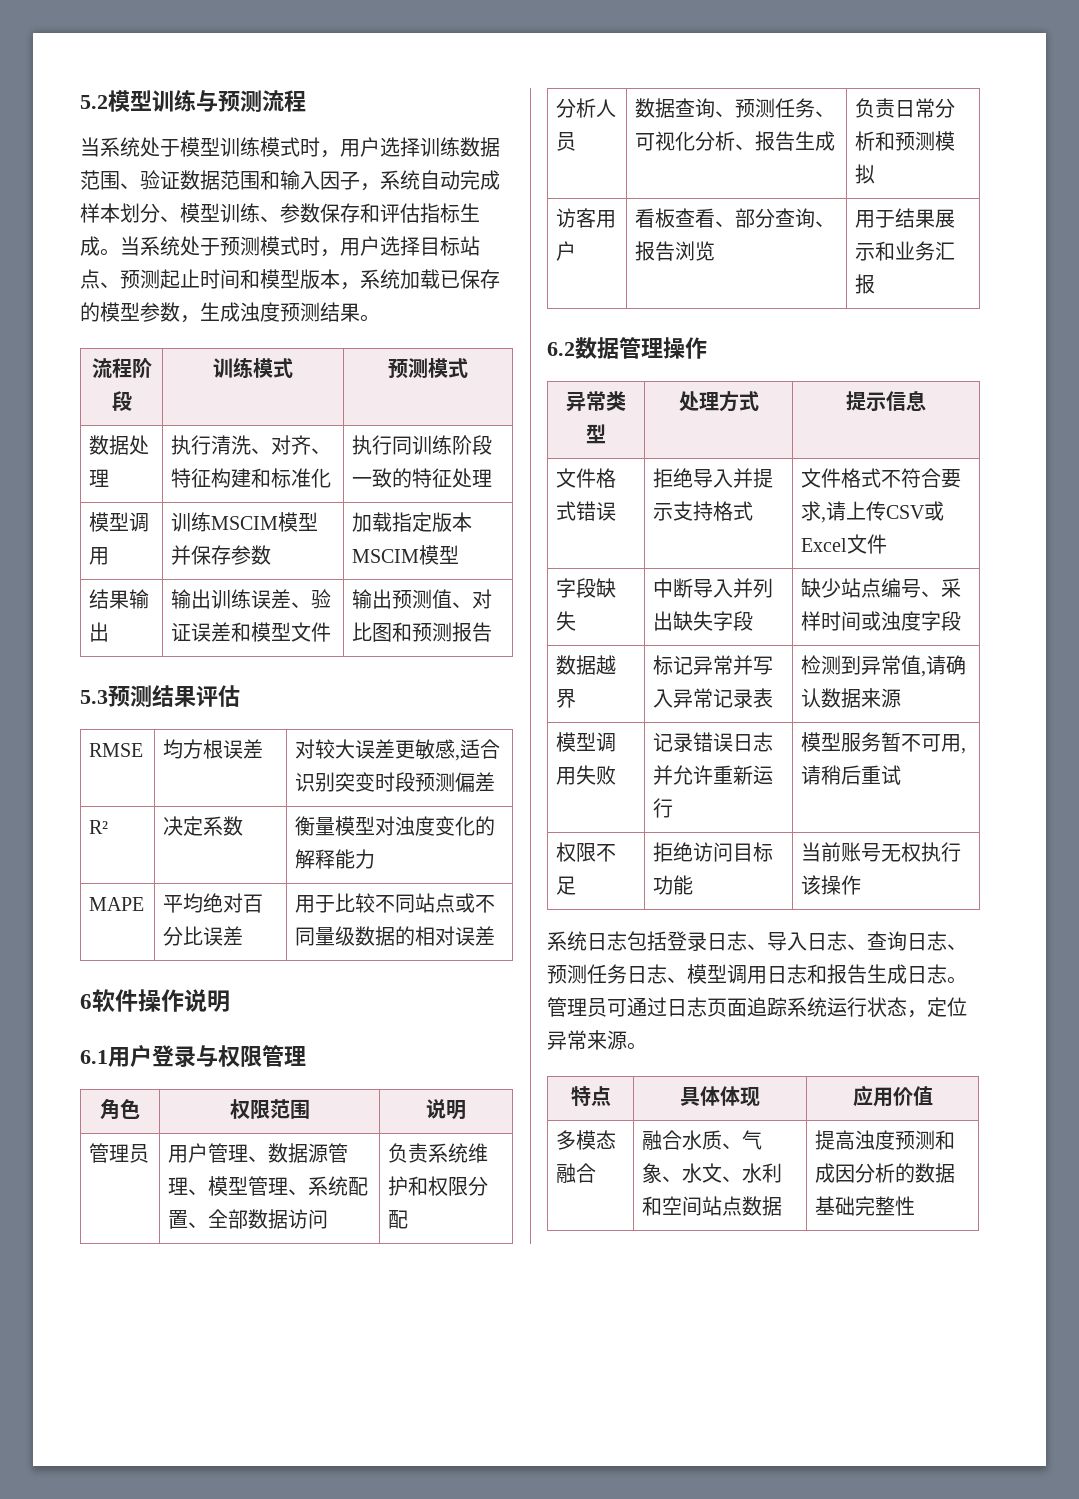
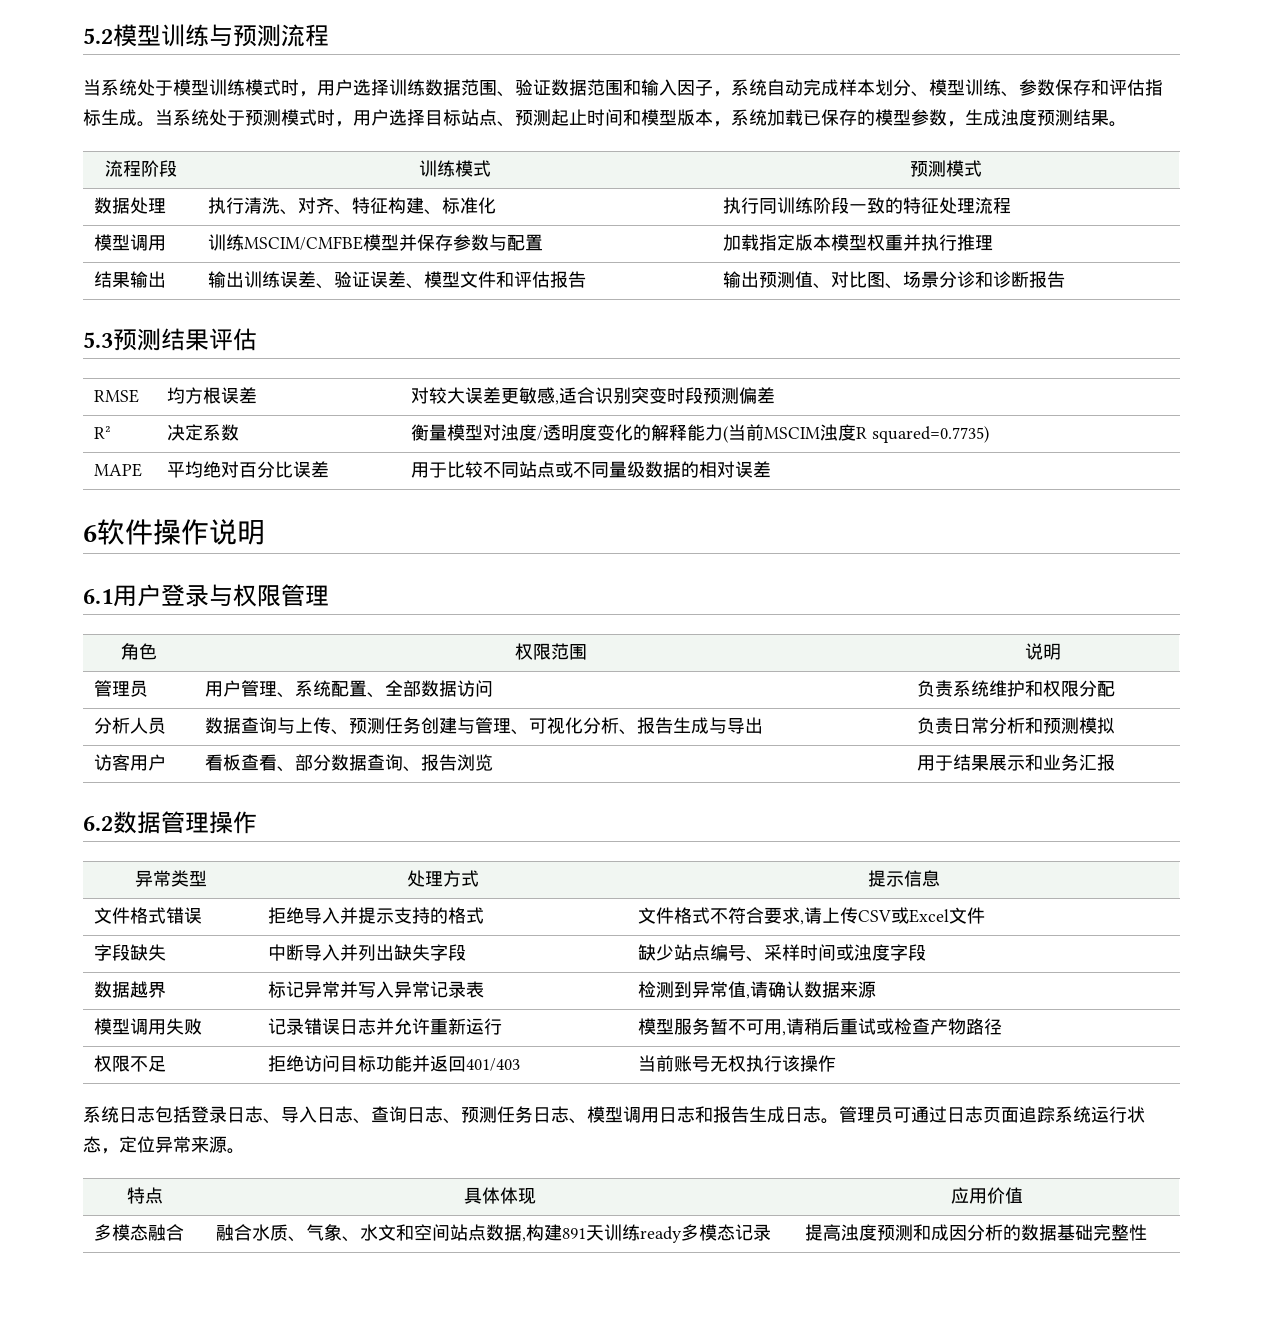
- 数据处理 | 执行清洗、对齐、特征构建和标准化 | 执行同训练阶段一致的特征处理
+ 数据处理 | 执行清洗、对齐、特征构建、标准化 | 执行同训练阶段一致的特征处理流程
- 模型调用 | 训练MSCIM模型并保存参数 | 加载指定版本MSCIM模型
+ 模型调用 | 训练MSCIM/CMFBE模型并保存参数与配置 | 加载指定版本模型权重并执行推理
- 结果输出 | 输出训练误差、验证误差和模型文件 | 输出预测值、对比图和预测报告
+ 结果输出 | 输出训练误差、验证误差、模型文件和评估报告 | 输出预测值、对比图、场景分诊和诊断报告
- R² | 决定系数 | 衡量模型对浊度变化的解释能力
+ R² | 决定系数 | 衡量模型对浊度/透明度变化的解释能力(当前MSCIM浊度R squared=0.7735)
- 管理员 | 用户管理、数据源管理、模型管理、系统配置、全部数据访问 | 负责系统维护和权限分配
+ 管理员 | 用户管理、系统配置、全部数据访问 | 负责系统维护和权限分配
- 分析人员 | 数据查询、预测任务、可视化分析、报告生成 | 负责日常分析和预测模拟
+ 分析人员 | 数据查询与上传、预测任务创建与管理、可视化分析、报告生成与导出 | 负责日常分析和预测模拟
- 访客用户 | 看板查看、部分查询、报告浏览 | 用于结果展示和业务汇报
+ 访客用户 | 看板查看、部分数据查询、报告浏览 | 用于结果展示和业务汇报
- 文件格式错误 | 拒绝导入并提示支持格式 | 文件格式不符合要求,请上传CSV或Excel文件
+ 文件格式错误 | 拒绝导入并提示支持的格式 | 文件格式不符合要求,请上传CSV或Excel文件
- 模型调用失败 | 记录错误日志并允许重新运行 | 模型服务暂不可用,请稍后重试
+ 模型调用失败 | 记录错误日志并允许重新运行 | 模型服务暂不可用,请稍后重试或检查产物路径
- 权限不足 | 拒绝访问目标功能 | 当前账号无权执行该操作
+ 权限不足 | 拒绝访问目标功能并返回401/403 | 当前账号无权执行该操作
- 多模态融合 | 融合水质、气象、水文、水利和空间站点数据 | 提高浊度预测和成因分析的数据基础完整性
+ 多模态融合 | 融合水质、气象、水文和空间站点数据,构建891天训练ready多模态记录 | 提高浊度预测和成因分析的数据基础完整性

